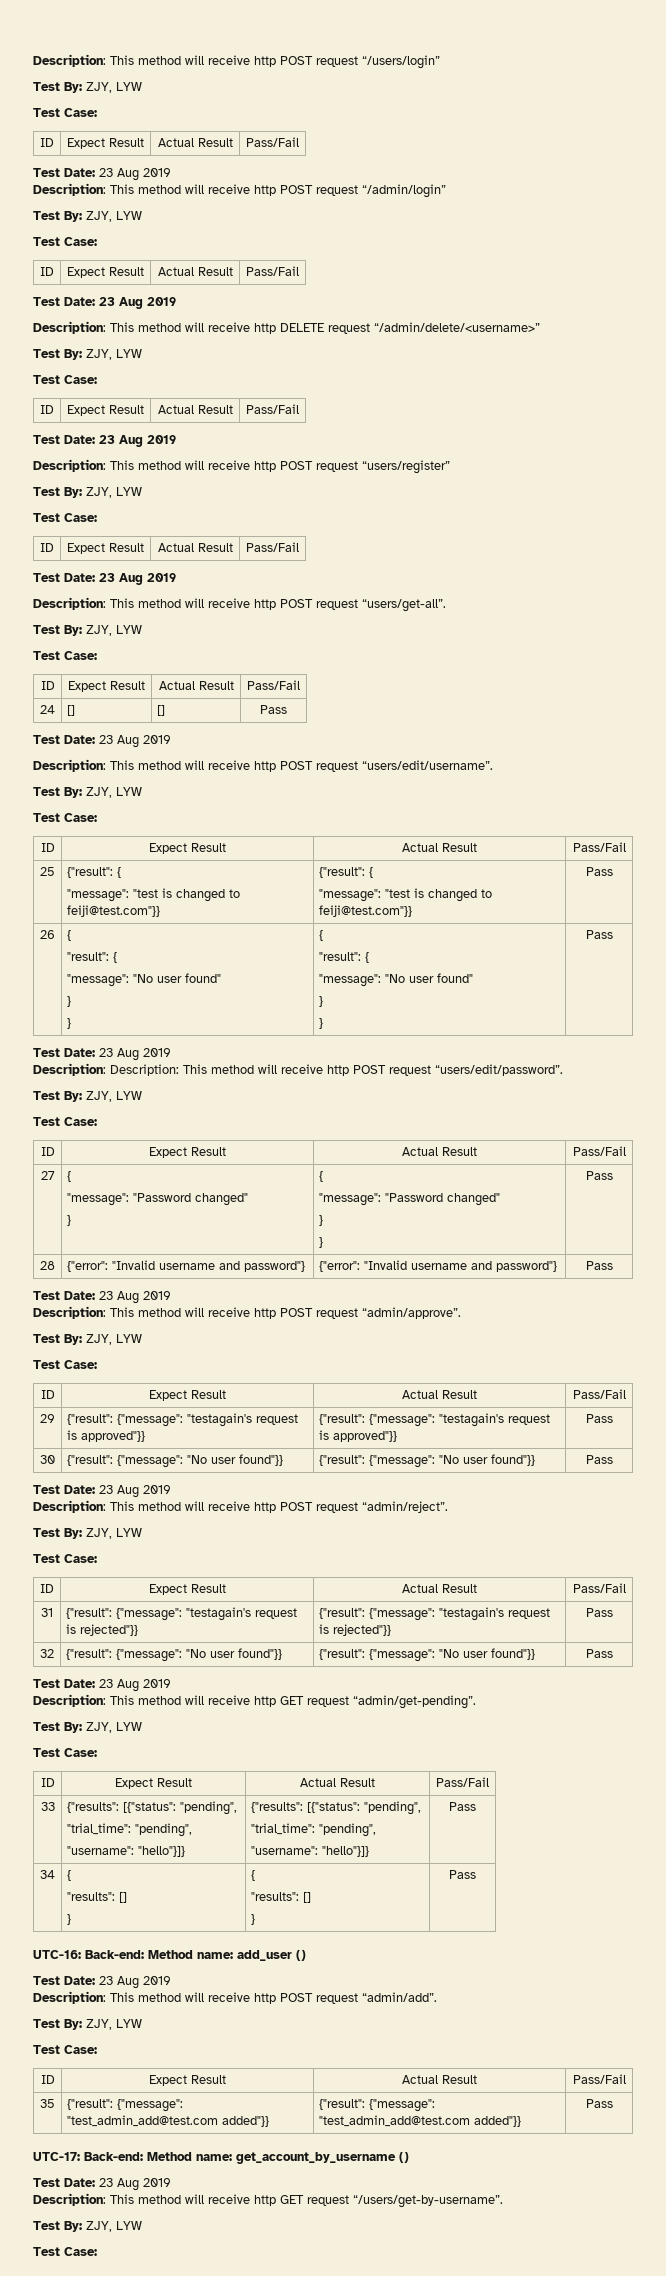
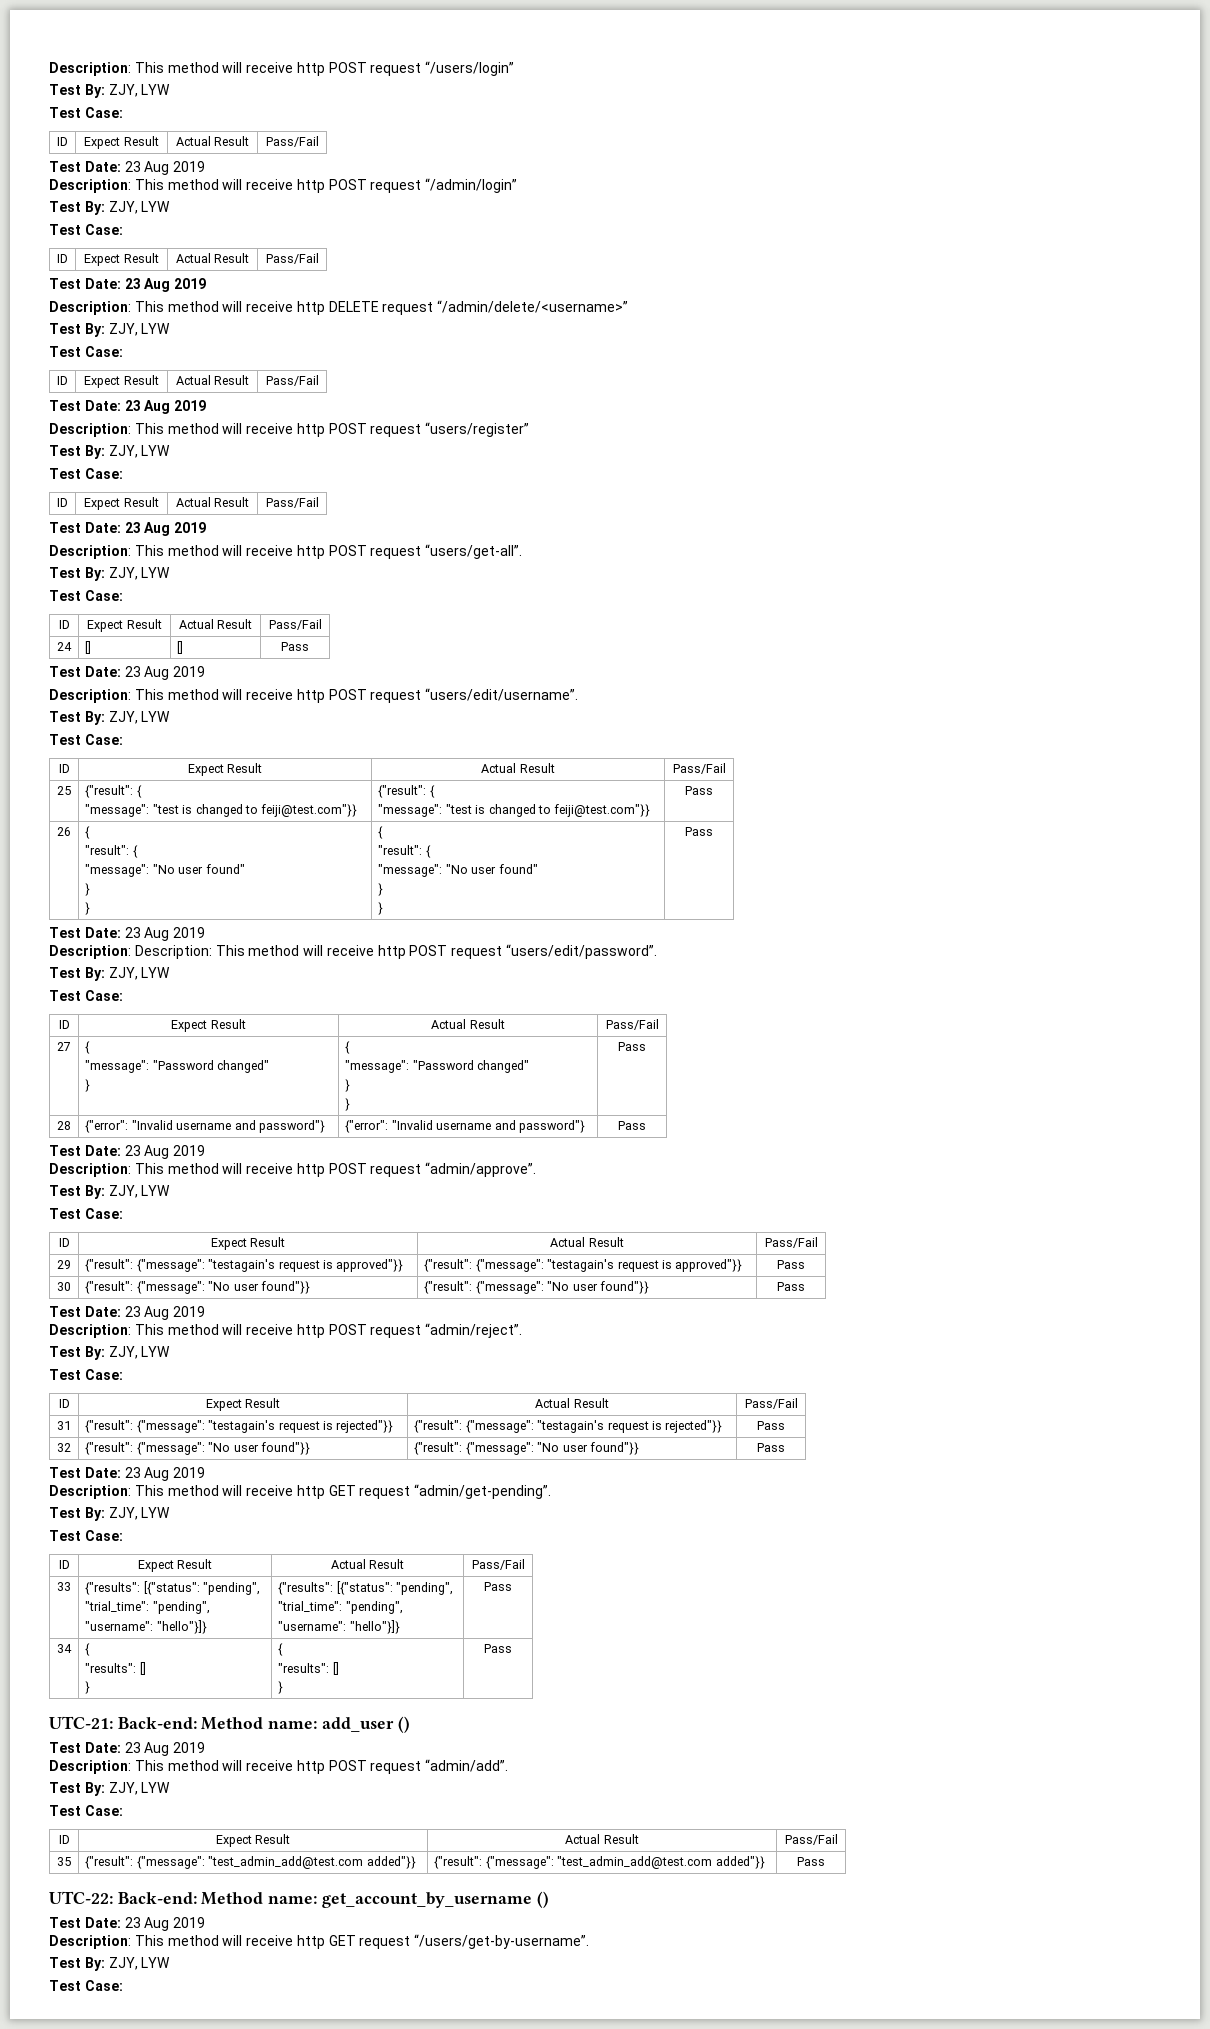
- UTC-16: Back-end: Method name: add_user ()
+ UTC-21: Back-end: Method name: add_user ()
- UTC-17: Back-end: Method name: get_account_by_username ()
+ UTC-22: Back-end: Method name: get_account_by_username ()

